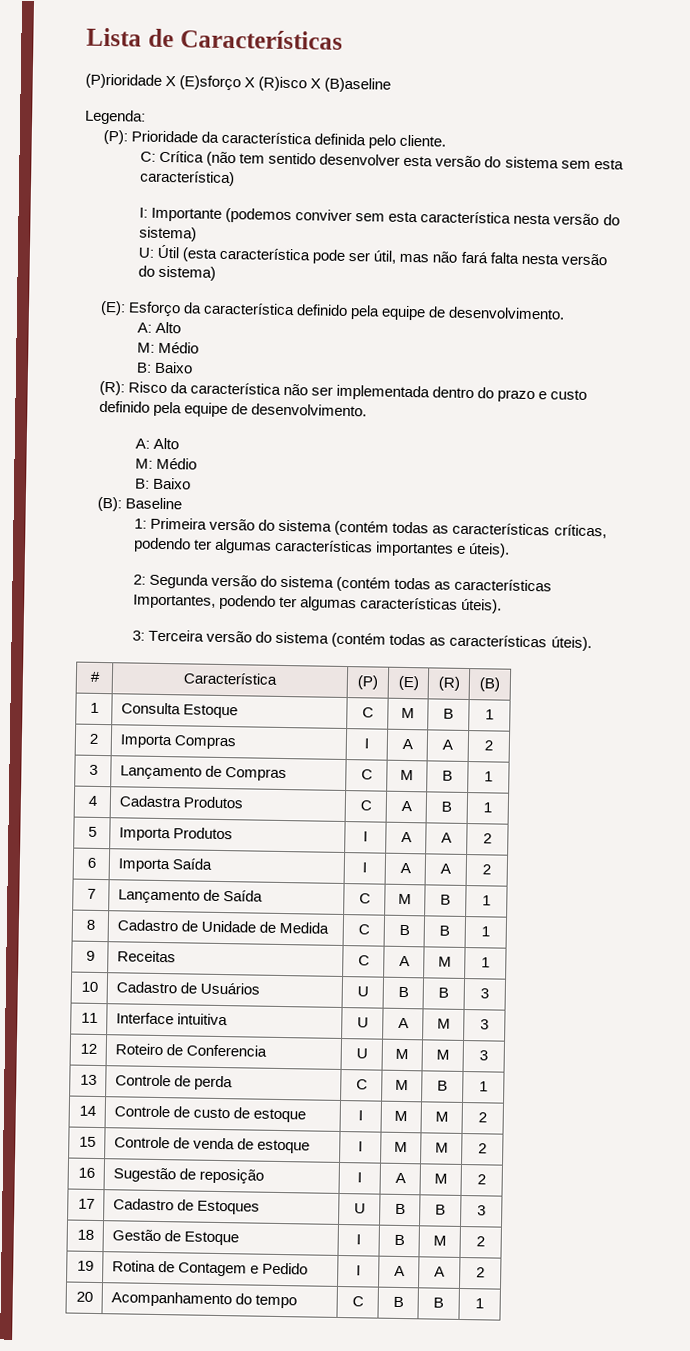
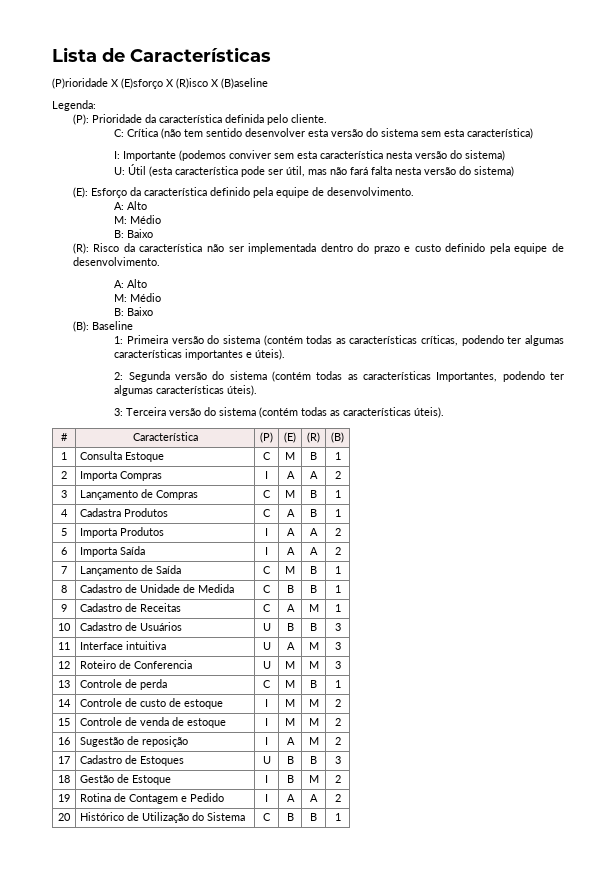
- 9 | Receitas | C | A | M | 1
+ 9 | Cadastro de Receitas | C | A | M | 1
- 20 | Acompanhamento do tempo | C | B | B | 1
+ 20 | Histórico de Utilização do Sistema | C | B | B | 1

